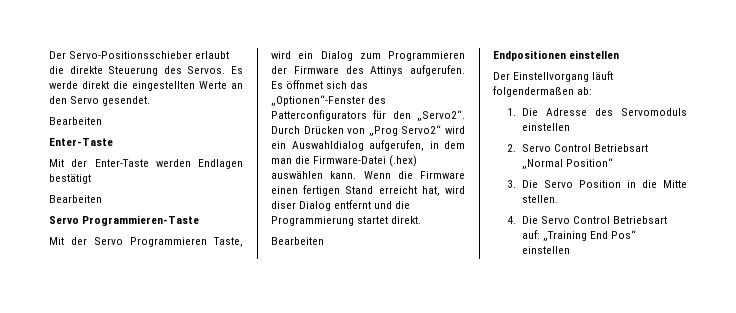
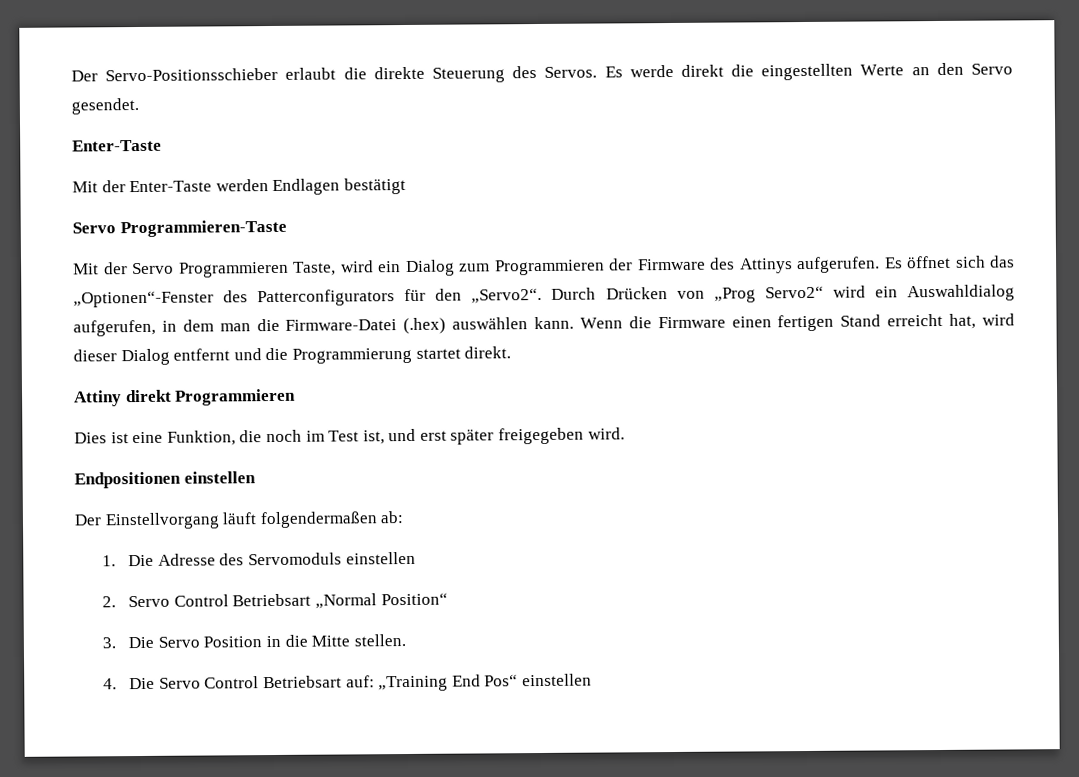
  Es werde direkt die eingestellten Werte an den Servo gesendet.
- Bearbeiten
  Mit der Enter-Taste werden Endlagen bestätigt
- Bearbeiten
- Es öffnmet sich das „Optionen“-Fenster des Patterconfigurators für den „Servo2“.
+ Es öffnet sich das „Optionen“-Fenster des Patterconfigurators für den „Servo2“.
- Wenn die Firmware einen fertigen Stand erreicht hat, wird diser Dialog entfernt und die Programmierung startet direkt.
- Bearbeiten
+ Wenn die Firmware einen fertigen Stand erreicht hat, wird dieser Dialog entfernt und die Programmierung startet direkt.
+ Attiny direkt Programmieren
+ Dies ist eine Funktion, die noch im Test ist, und erst später freigegeben wird.

